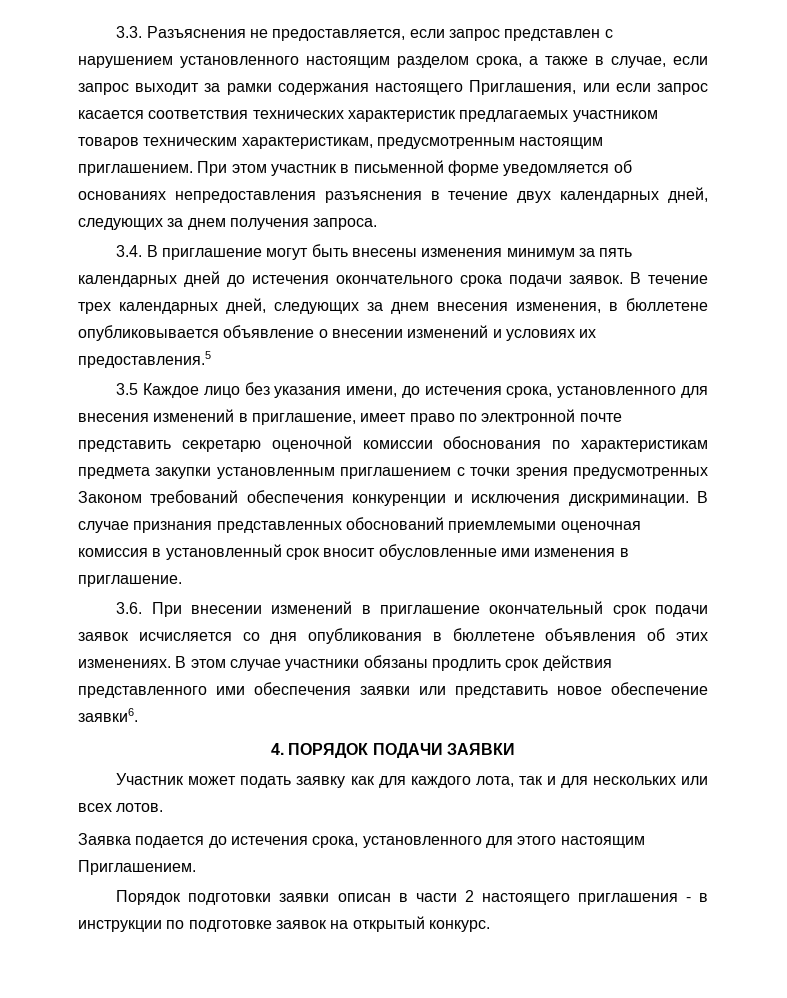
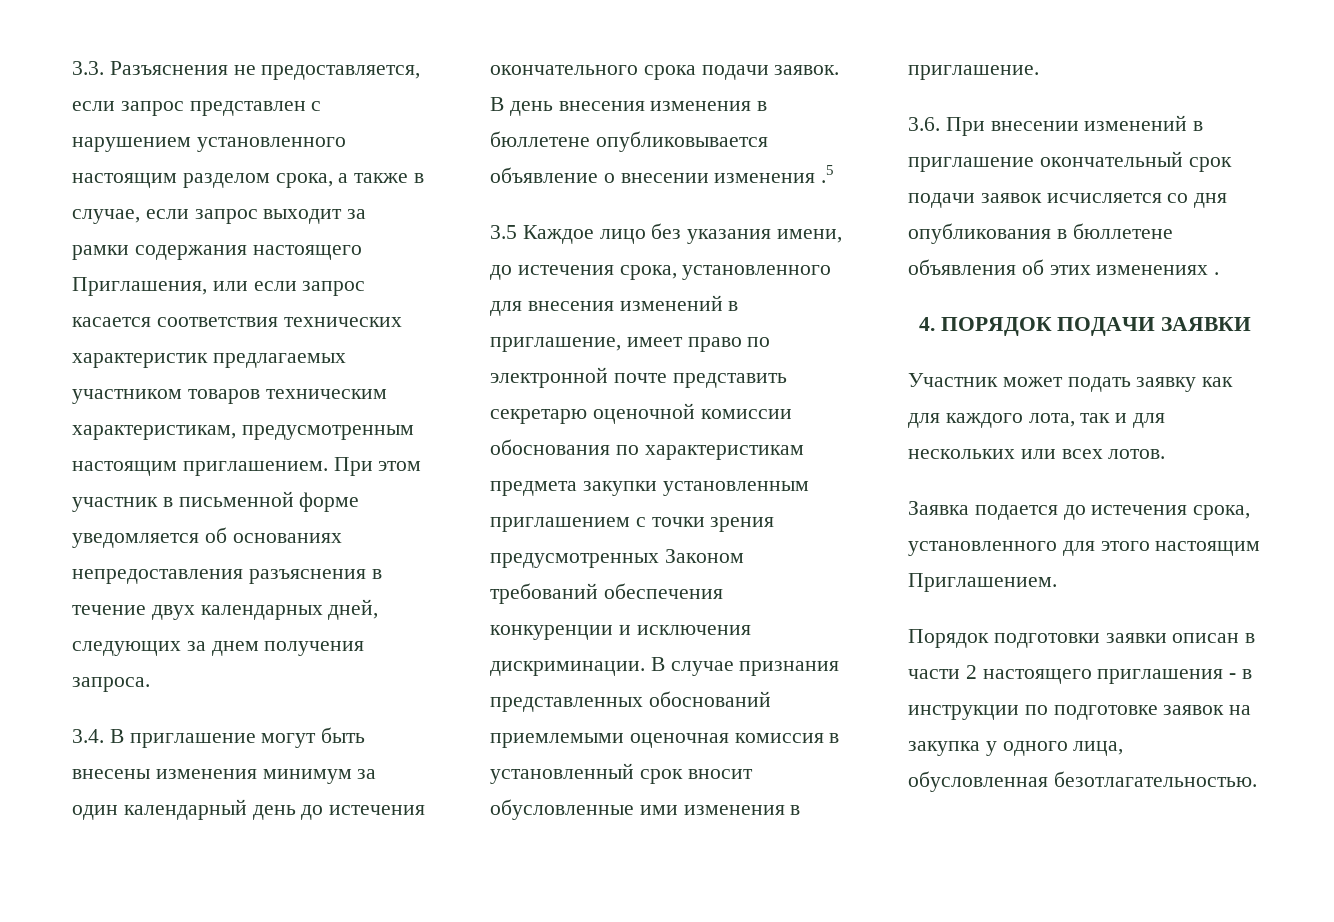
- 3.4. В приглашение могут быть внесены изменения минимум за пять календарных дней до истечения окончательного срока подачи заявок.
+ 3.4. В приглашение могут быть внесены изменения минимум за один календарный день до истечения окончательного срока подачи заявок.
- В течение трех календарных дней, следующих за днем внесения изменения, в бюллетене опубликовывается объявление о внесении изменений и условиях их предоставления.5
+ В день внесения изменения в бюллетене опубликовывается объявление о внесении изменения .5
- 3.6. При внесении изменений в приглашение окончательный срок подачи заявок исчисляется со дня опубликования в бюллетене объявления об этих изменениях. В этом случае участники обязаны продлить срок действия представленного ими обеспечения заявки или представить новое обеспечение заявки6.
+ 3.6. При внесении изменений в приглашение окончательный срок подачи заявок исчисляется со дня опубликования в бюллетене объявления об этих изменениях .
- Порядок подготовки заявки описан в части 2 настоящего приглашения - в инструкции по подготовке заявок на открытый конкурс.
+ Порядок подготовки заявки описан в части 2 настоящего приглашения - в инструкции по подготовке заявок на закупка у одного лица, обусловленная безотлагательностью.

